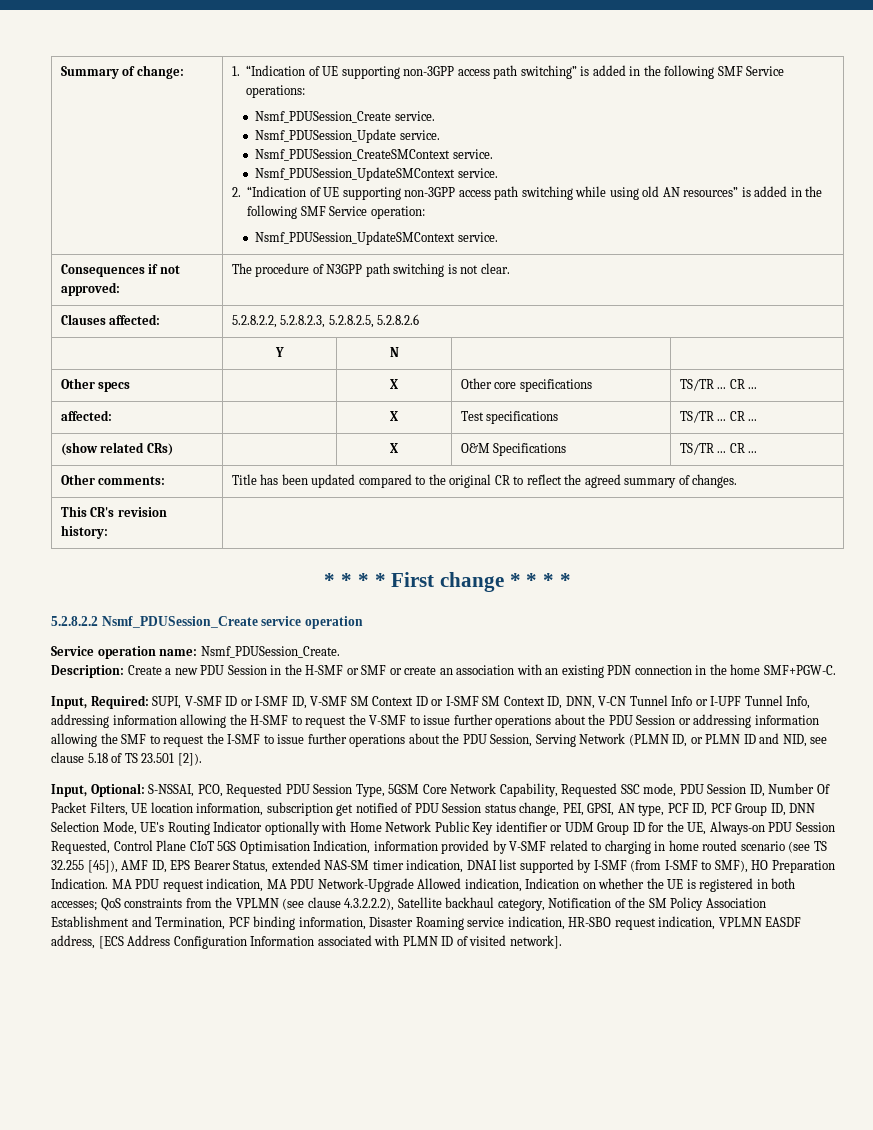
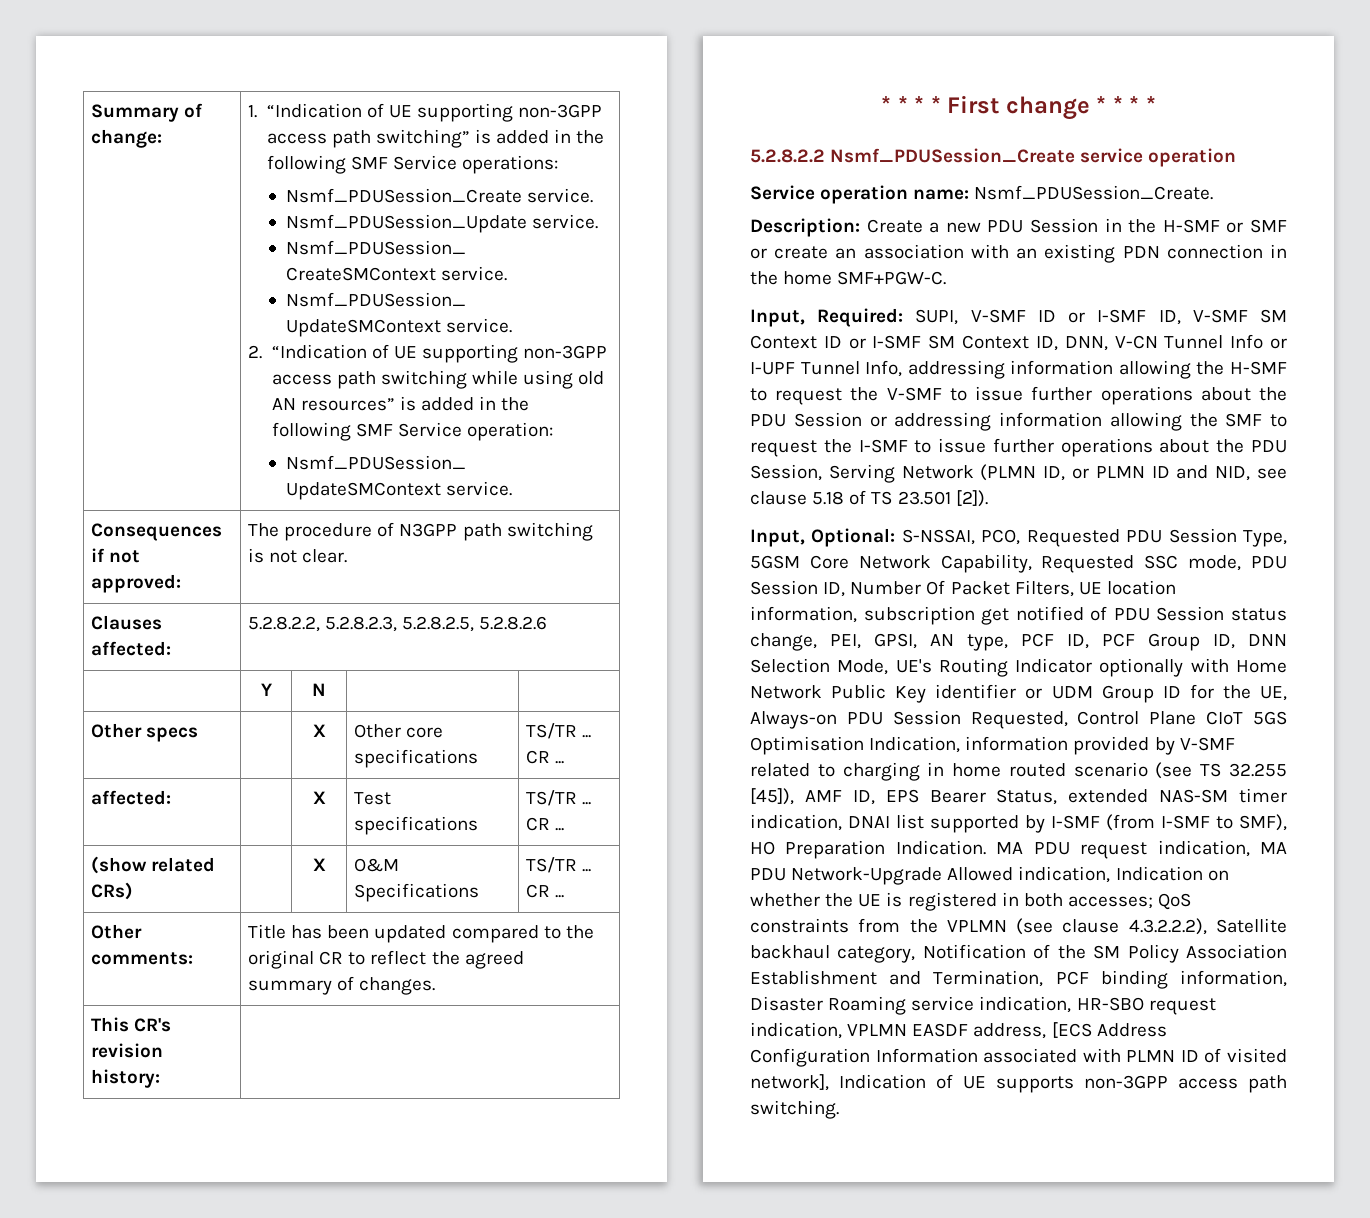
- QoS constraints from the VPLMN (see clause 4.3.2.2.2), Satellite backhaul category, Notification of the SM Policy Association Establishment and Termination, PCF binding information, Disaster Roaming service indication, HR-SBO request indication, VPLMN EASDF address, [ECS Address Configuration Information associated with PLMN ID of visited network].
+ QoS constraints from the VPLMN (see clause 4.3.2.2.2), Satellite backhaul category, Notification of the SM Policy Association Establishment and Termination, PCF binding information, Disaster Roaming service indication, HR-SBO request indication, VPLMN EASDF address, [ECS Address Configuration Information associated with PLMN ID of visited network], Indication of UE supports non-3GPP access path switching.

